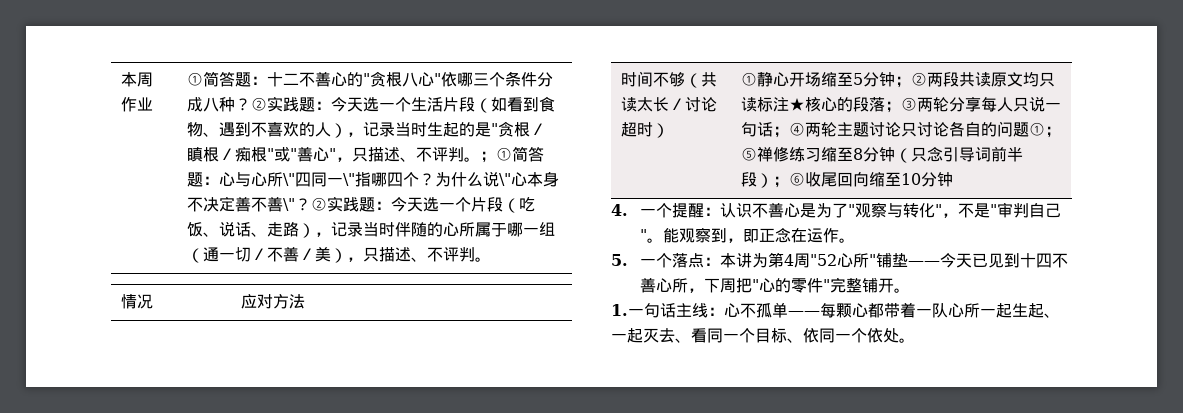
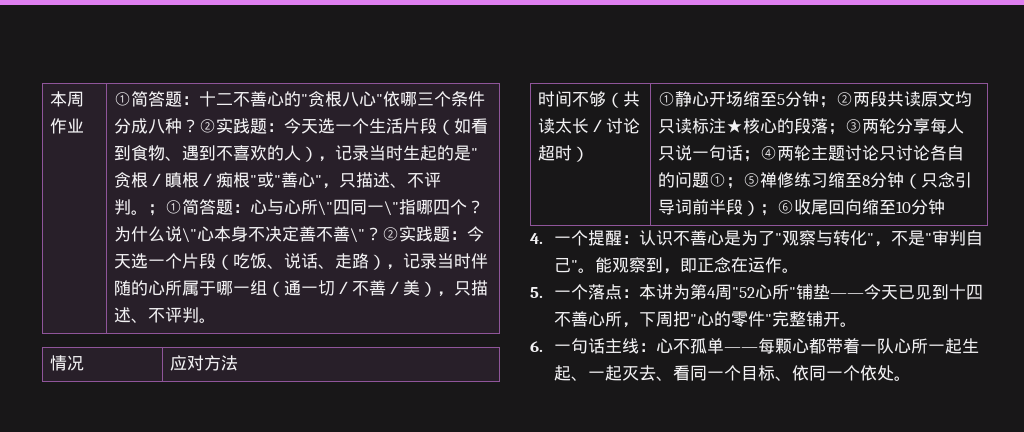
- 1.一句话主线：心不孤单——每颗心都带着一队心所一起生起、一起灭去、看同一个目标、依同一个依处。
+ 6.一句话主线：心不孤单——每颗心都带着一队心所一起生起、一起灭去、看同一个目标、依同一个依处。

